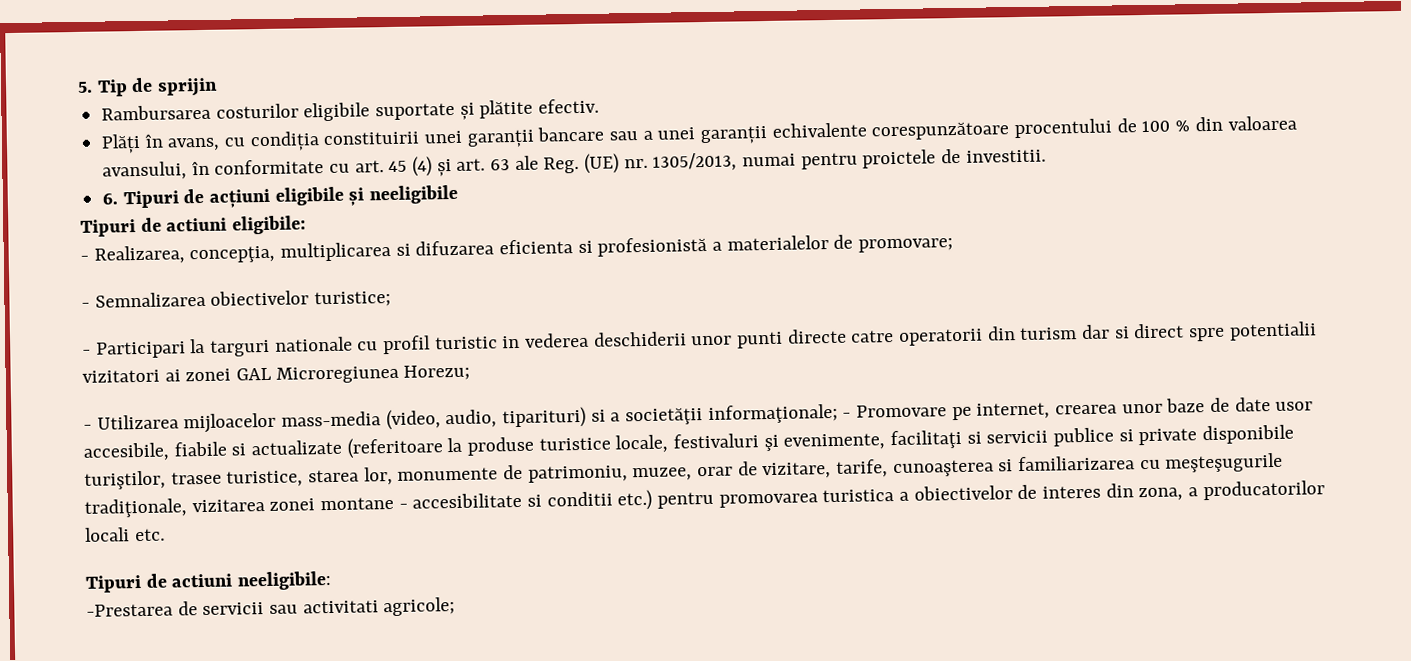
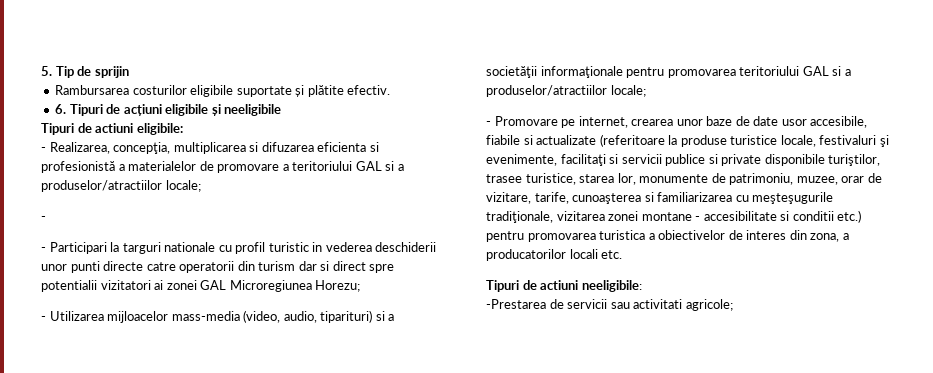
- Plăți în avans, cu condiția constituirii unei garanții bancare sau a unei garanții echivalente corespunzătoare procentului de 100 % din valoarea avansului, în conformitate cu art. 45 (4) și art. 63 ale Reg. (UE) nr. 1305/2013, numai pentru proictele de investitii.
- - Realizarea, concepţia, multiplicarea si difuzarea eficienta si profesionistă a materialelor de promovare;
- - Semnalizarea obiectivelor turistice;
+ - Realizarea, concepţia, multiplicarea si difuzarea eficienta si profesionistă a materialelor de promovare a teritoriului GAL si a produselor/atractiilor locale;
+ -
- - Utilizarea mijloacelor mass-media (video, audio, tiparituri) si a societăţii informaţionale; - Promovare pe internet, crearea unor baze de date usor accesibile, fiabile si actualizate (referitoare la produse turistice locale, festivaluri şi evenimente, facilitaţi si servicii publice si private disponibile turiştilor, trasee turistice, starea lor, monumente de patrimoniu, muzee, orar de vizitare, tarife, cunoaşterea si familiarizarea cu meşteşugurile tradiţionale, vizitarea zonei montane - accesibilitate si conditii etc.) pentru promovarea turistica a obiectivelor de interes din zona, a producatorilor locali etc.
+ - Utilizarea mijloacelor mass-media (video, audio, tiparituri) si a societăţii informaţionale pentru promovarea teritoriului GAL si a produselor/atractiilor locale;
+ - Promovare pe internet, crearea unor baze de date usor accesibile, fiabile si actualizate (referitoare la produse turistice locale, festivaluri şi evenimente, facilitaţi si servicii publice si private disponibile turiştilor, trasee turistice, starea lor, monumente de patrimoniu, muzee, orar de vizitare, tarife, cunoaşterea si familiarizarea cu meşteşugurile tradiţionale, vizitarea zonei montane - accesibilitate si conditii etc.) pentru promovarea turistica a obiectivelor de interes din zona, a producatorilor locali etc.

